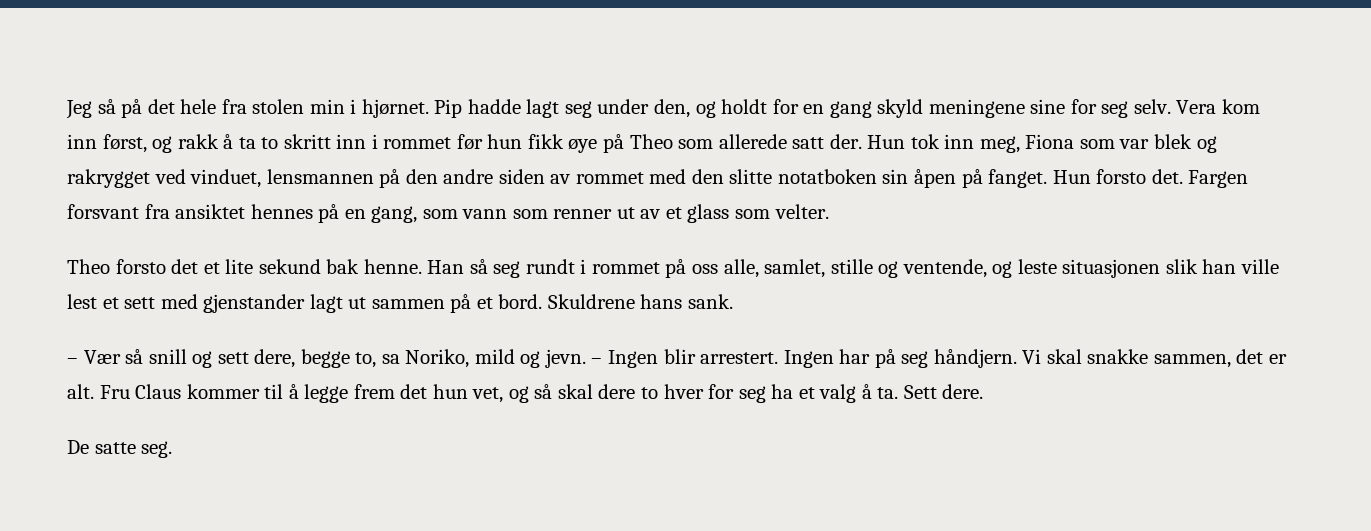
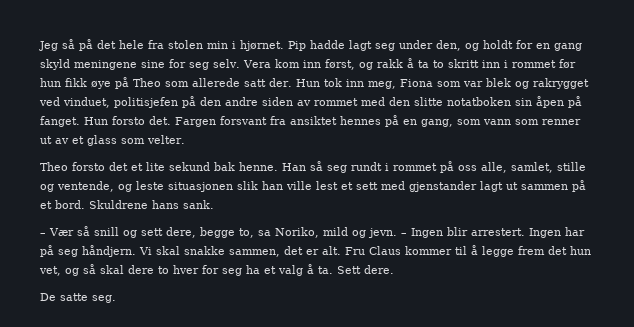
- Hun tok inn meg, Fiona som var blek og rakrygget ved vinduet, lensmannen på den andre siden av rommet med den slitte notatboken sin åpen på fanget.
+ Hun tok inn meg, Fiona som var blek og rakrygget ved vinduet, politisjefen på den andre siden av rommet med den slitte notatboken sin åpen på fanget.

